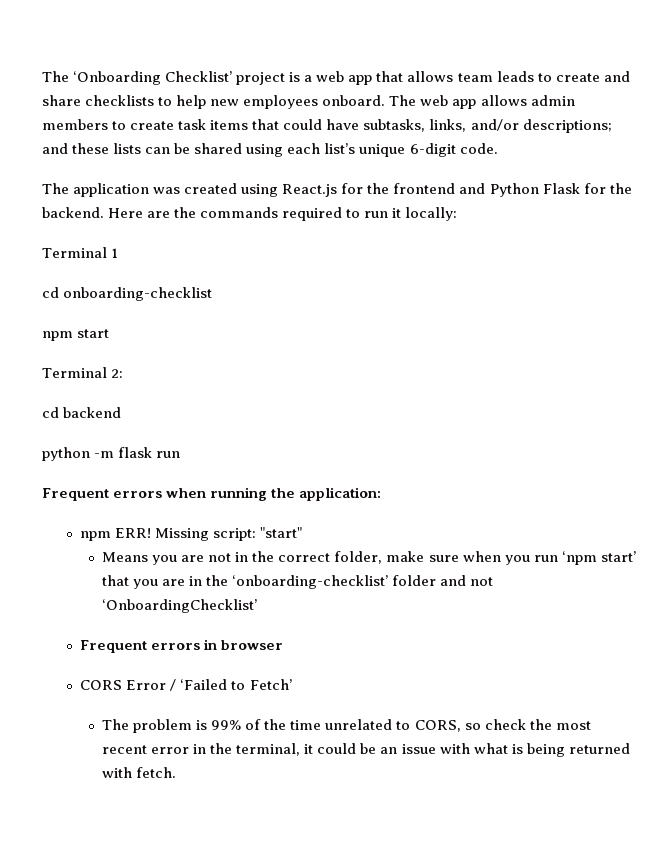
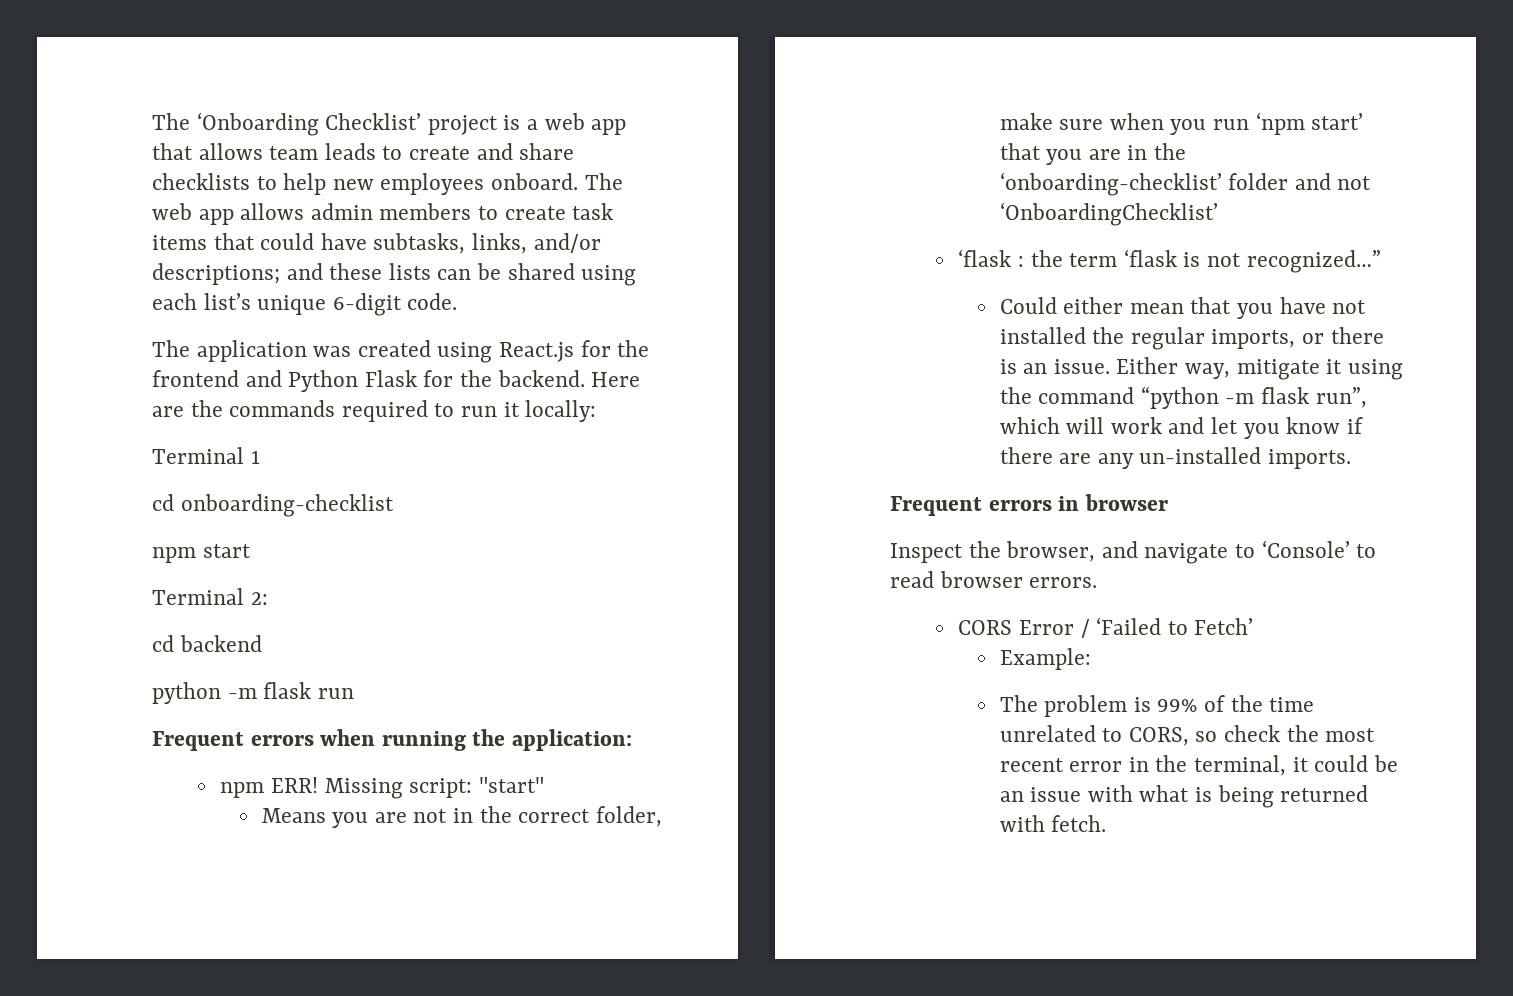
+ ‘flask : the term ‘flask is not recognized…”
+ Could either mean that you have not installed the regular imports, or there is an issue. Either way, mitigate it using the command “python -m flask run”, which will work and let you know if there are any un-installed imports.
  Frequent errors in browser
+ Inspect the browser, and navigate to ‘Console’ to read browser errors.
+ Example:

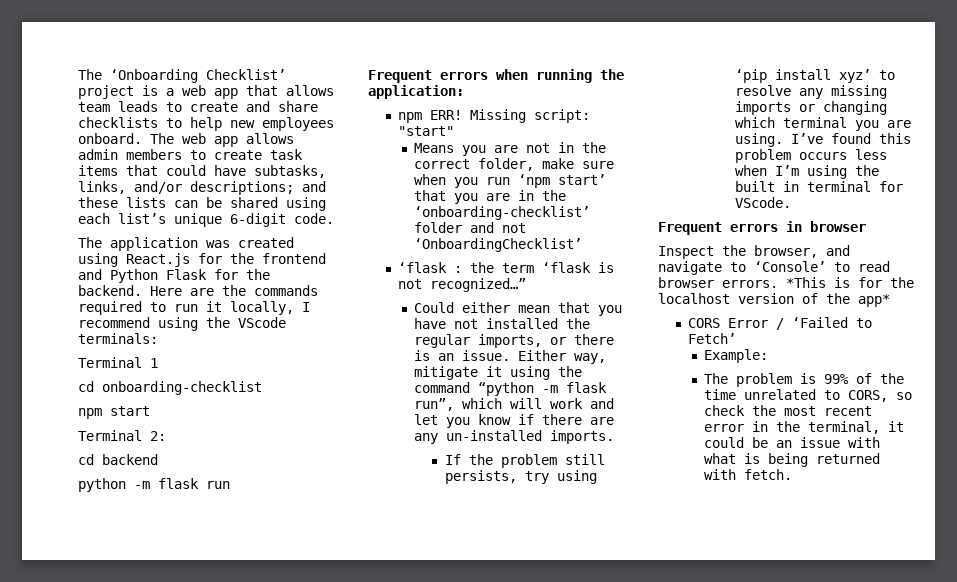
- Here are the commands required to run it locally:
+ Here are the commands required to run it locally, I recommend using the VScode terminals:
+ If the problem still persists, try using ‘pip install xyz’ to resolve any missing imports or changing which terminal you are using. I’ve found this problem occurs less when I’m using the built in terminal for VScode.
+ *This is for the localhost version of the app*

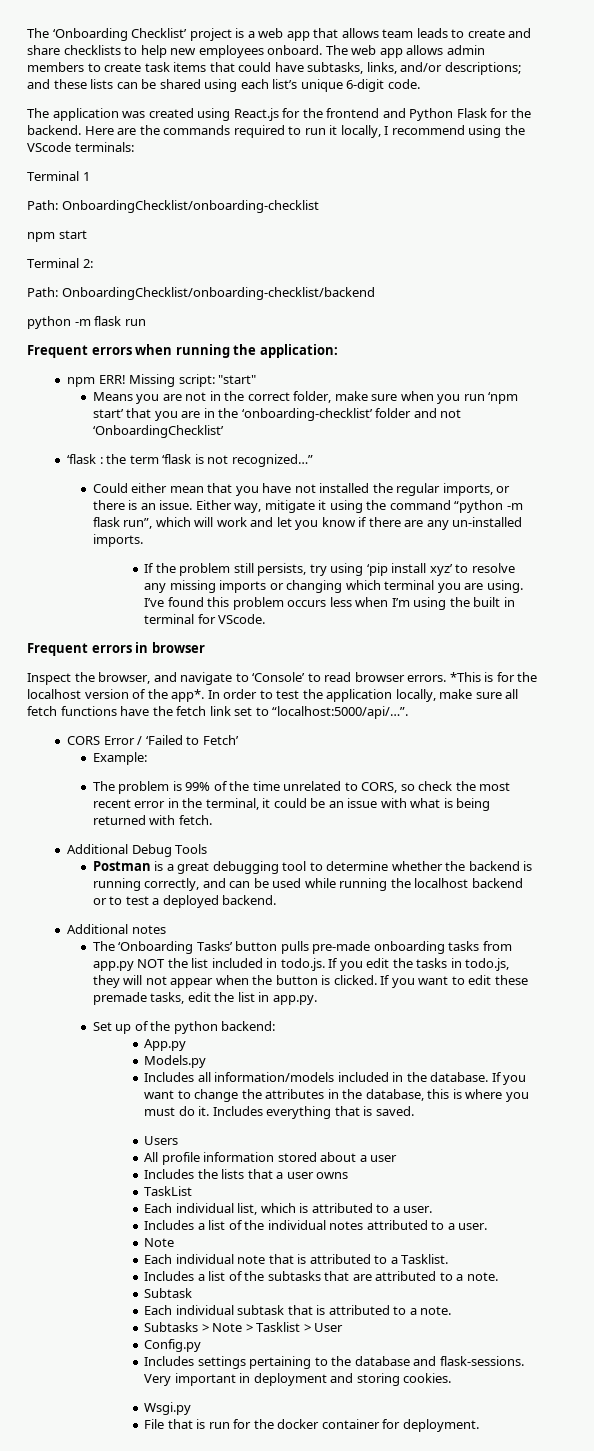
- cd onboarding-checklist
+ Path: OnboardingChecklist/onboarding-checklist
- cd backend
+ Path: OnboardingChecklist/onboarding-checklist/backend
- *This is for the localhost version of the app*
+ *This is for the localhost version of the app*. In order to test the application locally, make sure all fetch functions have the fetch link set to “localhost:5000/api/…”.
+ Additional Debug Tools
+ Postman is a great debugging tool to determine whether the backend is running correctly, and can be used while running the localhost backend or to test a deployed backend.
+ Additional notes
+ The ‘Onboarding Tasks’ button pulls pre-made onboarding tasks from app.py NOT the list included in todo.js. If you edit the tasks in todo.js, they will not appear when the button is clicked. If you want to edit these premade tasks, edit the list in app.py.
+ Set up of the python backend:
+ App.py
+ Models.py
+ Includes all information/models included in the database. If you want to change the attributes in the database, this is where you must do it. Includes everything that is saved.
+ Users
+ All profile information stored about a user
+ Includes the lists that a user owns
+ TaskList
+ Each individual list, which is attributed to a user.
+ Includes a list of the individual notes attributed to a user.
+ Note
+ Each individual note that is attributed to a Tasklist.
+ Includes a list of the subtasks that are attributed to a note.
+ Subtask
+ Each individual subtask that is attributed to a note.
+ Subtasks > Note > Tasklist > User
+ Config.py
+ Includes settings pertaining to the database and flask-sessions. Very important in deployment and storing cookies.
+ Wsgi.py
+ File that is run for the docker container for deployment.

